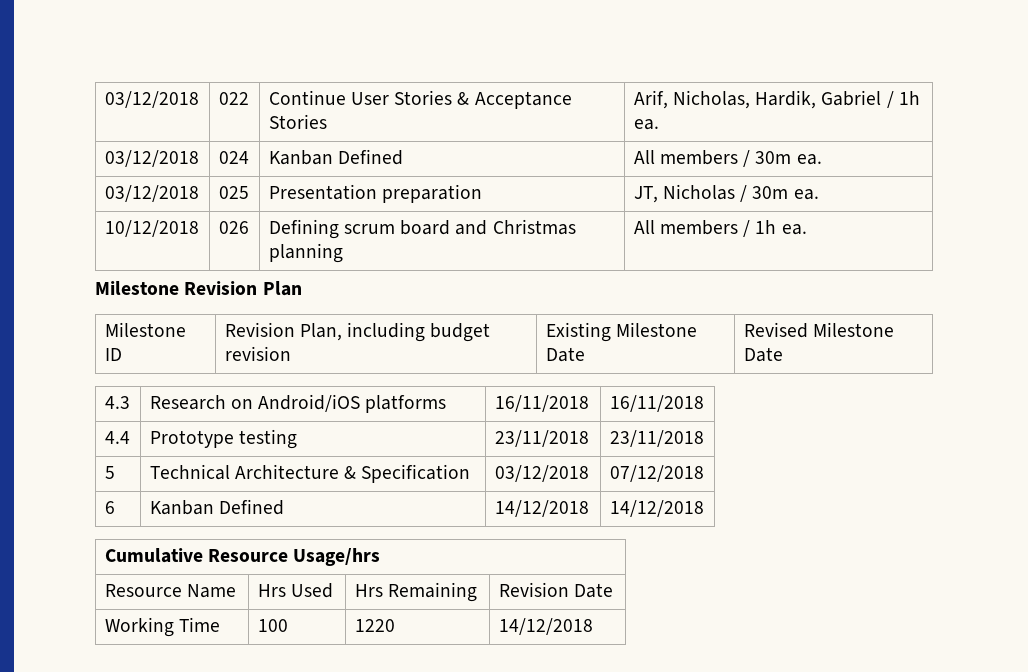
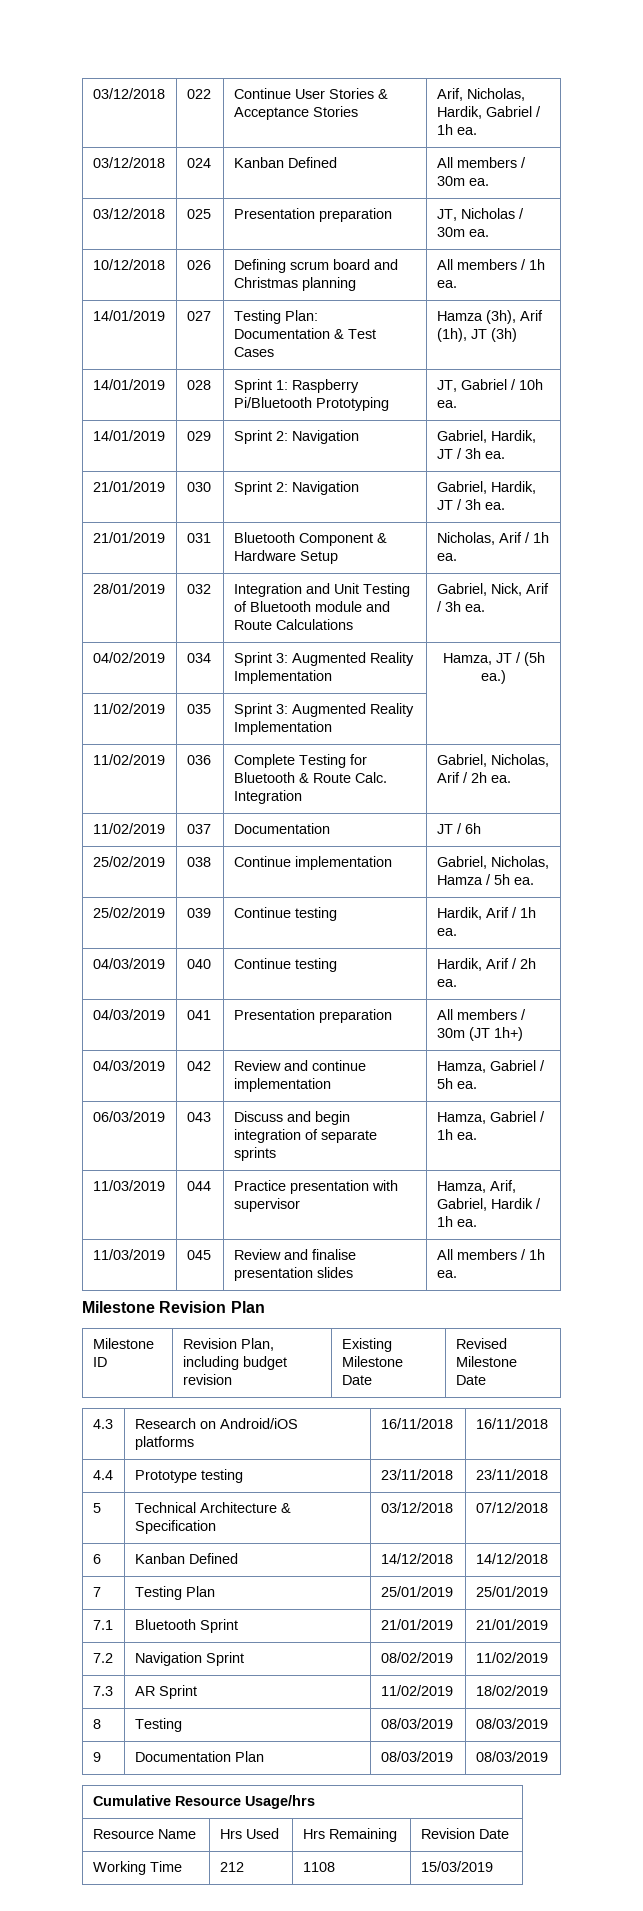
+ 14/01/2019 | 027 | Testing Plan: Documentation & Test Cases | Hamza (3h), Arif (1h), JT (3h)
+ 14/01/2019 | 028 | Sprint 1: Raspberry Pi/Bluetooth Prototyping | JT, Gabriel / 10h ea.
+ 14/01/2019 | 029 | Sprint 2: Navigation | Gabriel, Hardik, JT / 3h ea.
+ 21/01/2019 | 030 | Sprint 2: Navigation | Gabriel, Hardik, JT / 3h ea.
+ 21/01/2019 | 031 | Bluetooth Component & Hardware Setup | Nicholas, Arif / 1h ea.
+ 28/01/2019 | 032 | Integration and Unit Testing of Bluetooth module and Route Calculations | Gabriel, Nick, Arif / 3h ea.
+ 04/02/2019 | 034 | Sprint 3: Augmented Reality Implementation | Hamza, JT / (5h ea.)
+ 11/02/2019 | 035 | Sprint 3: Augmented Reality Implementation |
+ 11/02/2019 | 036 | Complete Testing for Bluetooth & Route Calc. Integration | Gabriel, Nicholas, Arif / 2h ea.
+ 11/02/2019 | 037 | Documentation | JT / 6h
+ 25/02/2019 | 038 | Continue implementation | Gabriel, Nicholas, Hamza / 5h ea.
+ 25/02/2019 | 039 | Continue testing | Hardik, Arif / 1h ea.
+ 04/03/2019 | 040 | Continue testing | Hardik, Arif / 2h ea.
+ 04/03/2019 | 041 | Presentation preparation | All members / 30m (JT 1h+)
+ 04/03/2019 | 042 | Review and continue implementation | Hamza, Gabriel / 5h ea.
+ 06/03/2019 | 043 | Discuss and begin integration of separate sprints | Hamza, Gabriel / 1h ea.
+ 11/03/2019 | 044 | Practice presentation with supervisor | Hamza, Arif, Gabriel, Hardik / 1h ea.
+ 11/03/2019 | 045 | Review and finalise presentation slides | All members / 1h ea.
+ 7 | Testing Plan | 25/01/2019 | 25/01/2019
+ 7.1 | Bluetooth Sprint | 21/01/2019 | 21/01/2019
+ 7.2 | Navigation Sprint | 08/02/2019 | 11/02/2019
+ 7.3 | AR Sprint | 11/02/2019 | 18/02/2019
+ 8 | Testing | 08/03/2019 | 08/03/2019
+ 9 | Documentation Plan | 08/03/2019 | 08/03/2019
- Working Time | 100 | 1220 | 14/12/2018
+ Working Time | 212 | 1108 | 15/03/2019

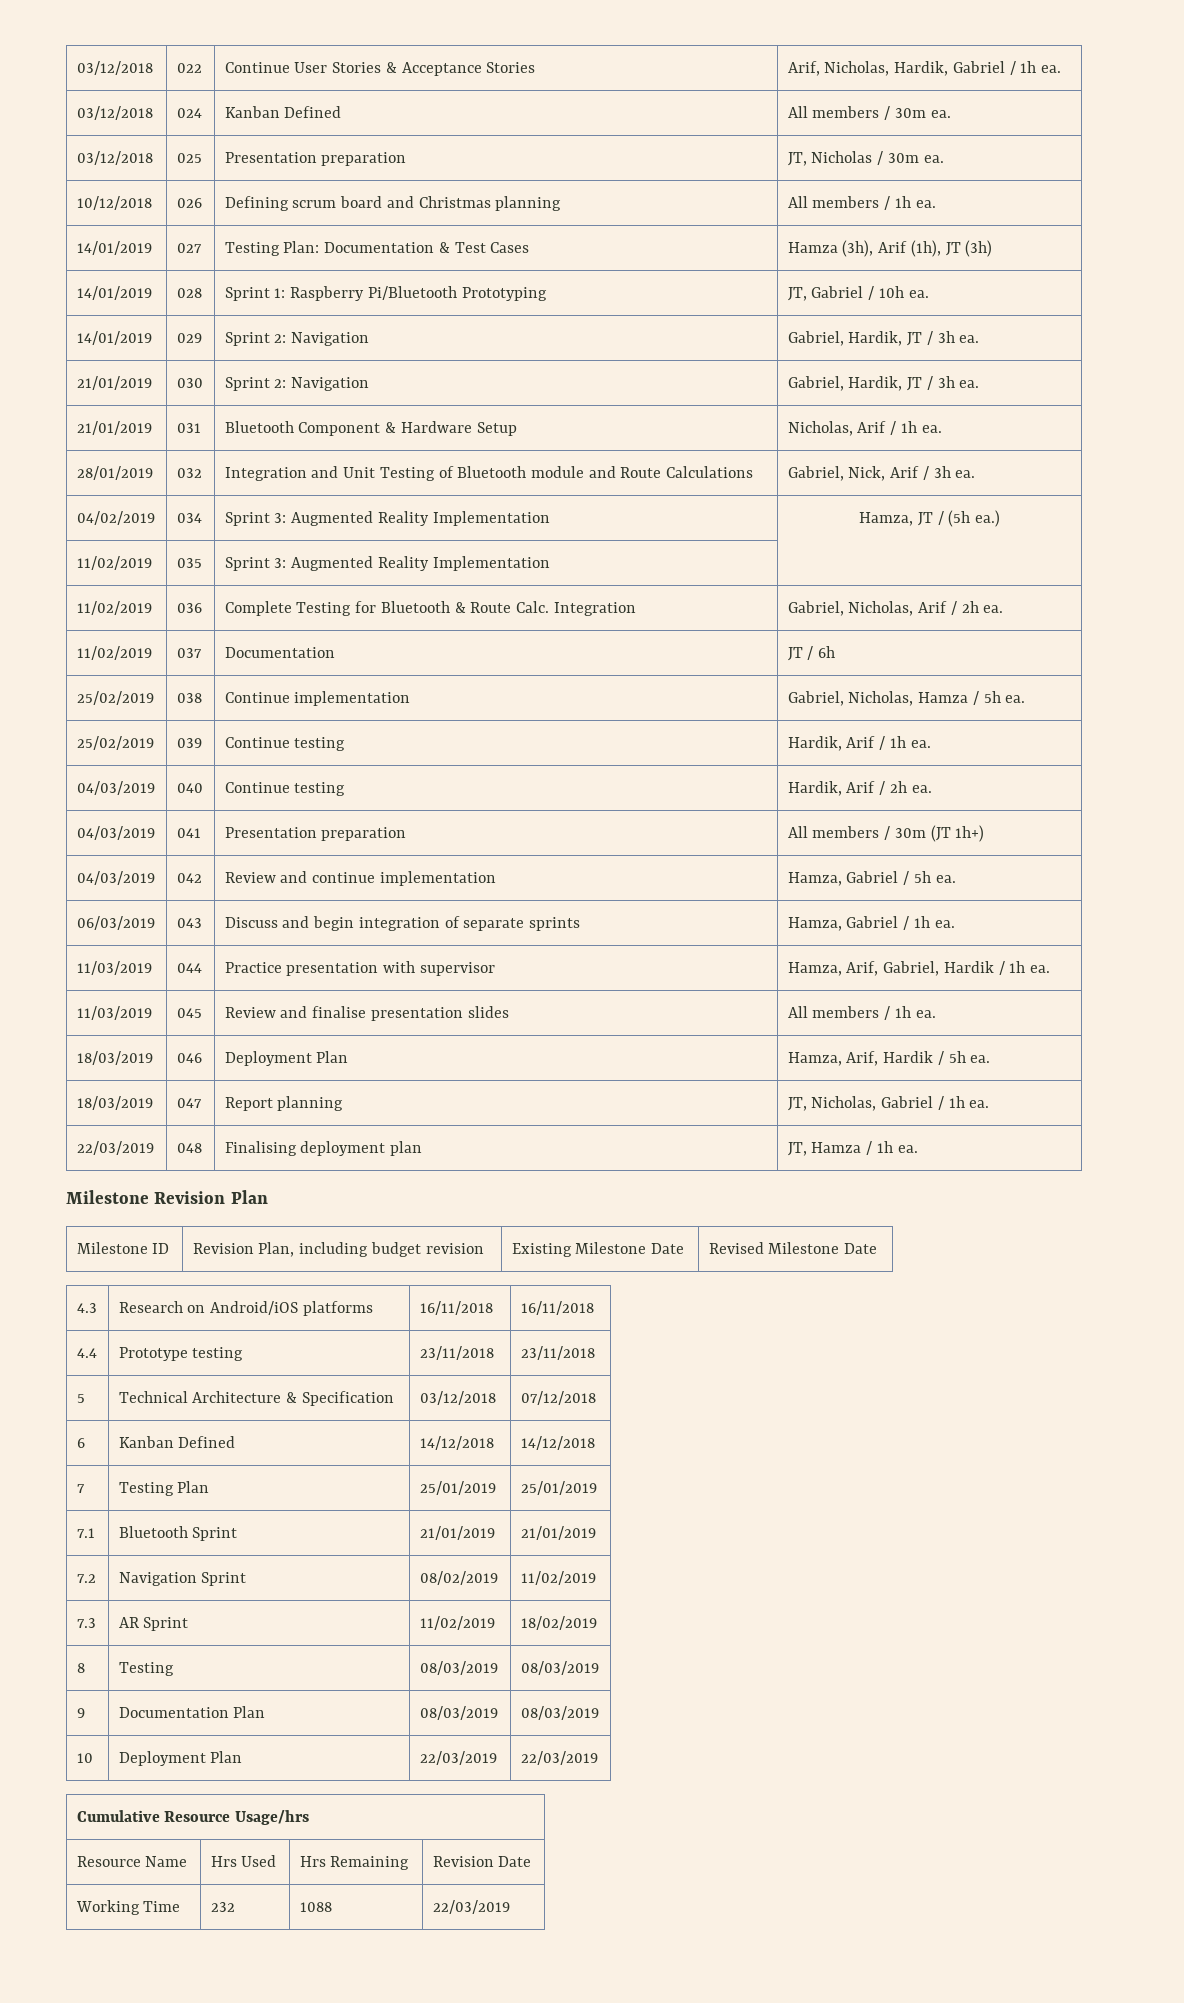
+ 18/03/2019 | 046 | Deployment Plan | Hamza, Arif, Hardik / 5h ea.
+ 18/03/2019 | 047 | Report planning | JT, Nicholas, Gabriel / 1h ea.
+ 22/03/2019 | 048 | Finalising deployment plan | JT, Hamza / 1h ea.
+ 10 | Deployment Plan | 22/03/2019 | 22/03/2019
- Working Time | 212 | 1108 | 15/03/2019
+ Working Time | 232 | 1088 | 22/03/2019

